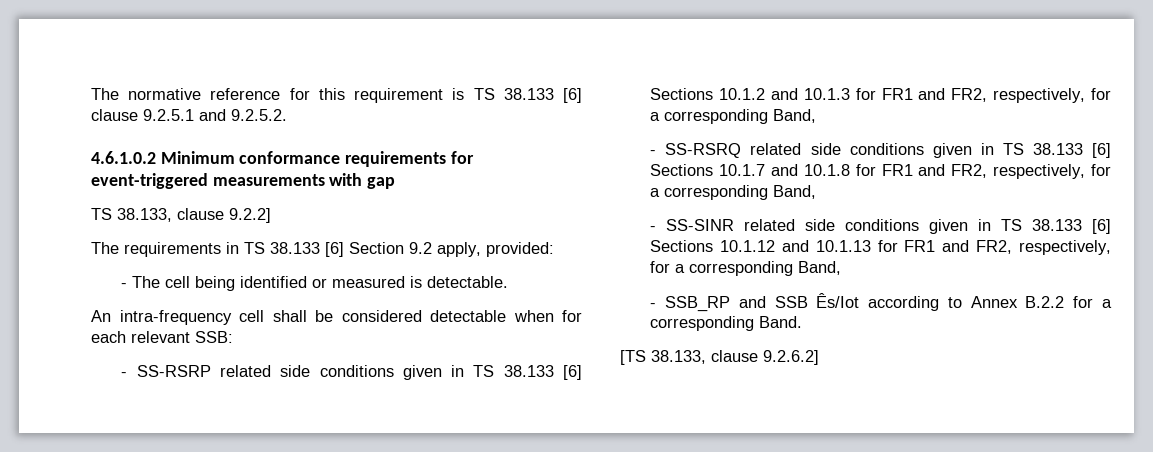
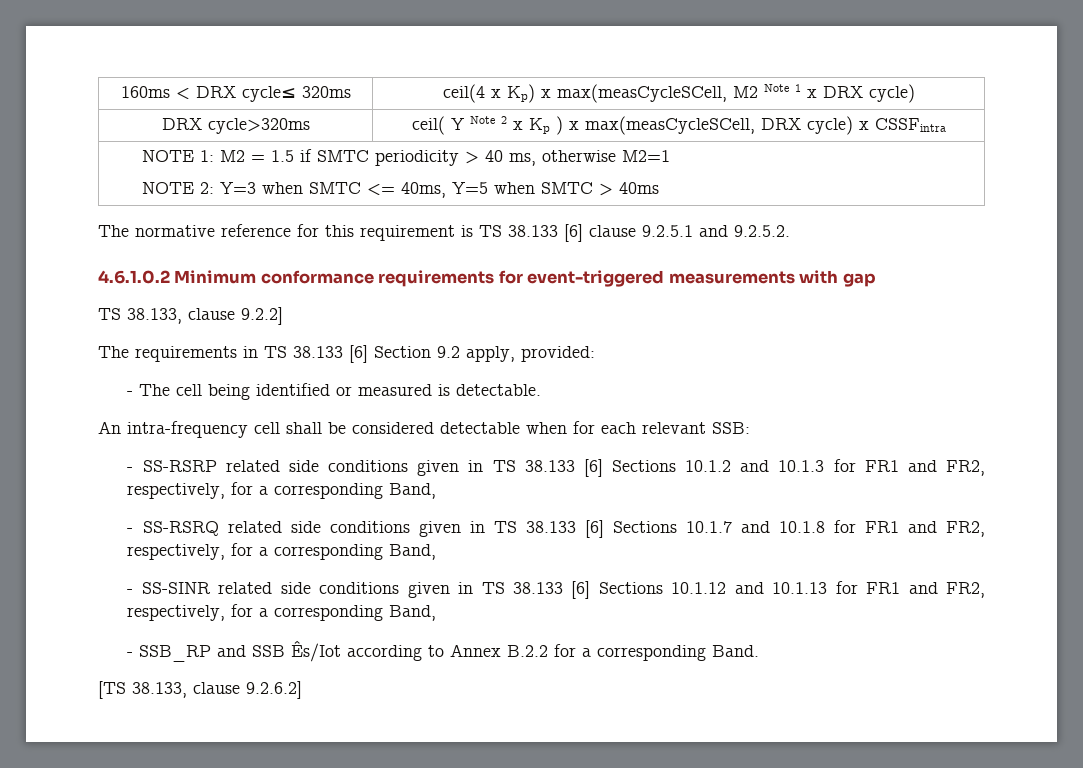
+ 160ms < DRX cycle≤ 320ms | ceil(4 x Kp) x max(measCycleSCell, M2 Note 1 x DRX cycle)
+ DRX cycle>320ms | ceil( Y Note 2 x Kp ) x max(measCycleSCell, DRX cycle) x CSSFintra
+ NOTE 1: M2 = 1.5 if SMTC periodicity > 40 ms, otherwise M2=1
+ NOTE 2: Y=3 when SMTC <= 40ms, Y=5 when SMTC > 40ms

